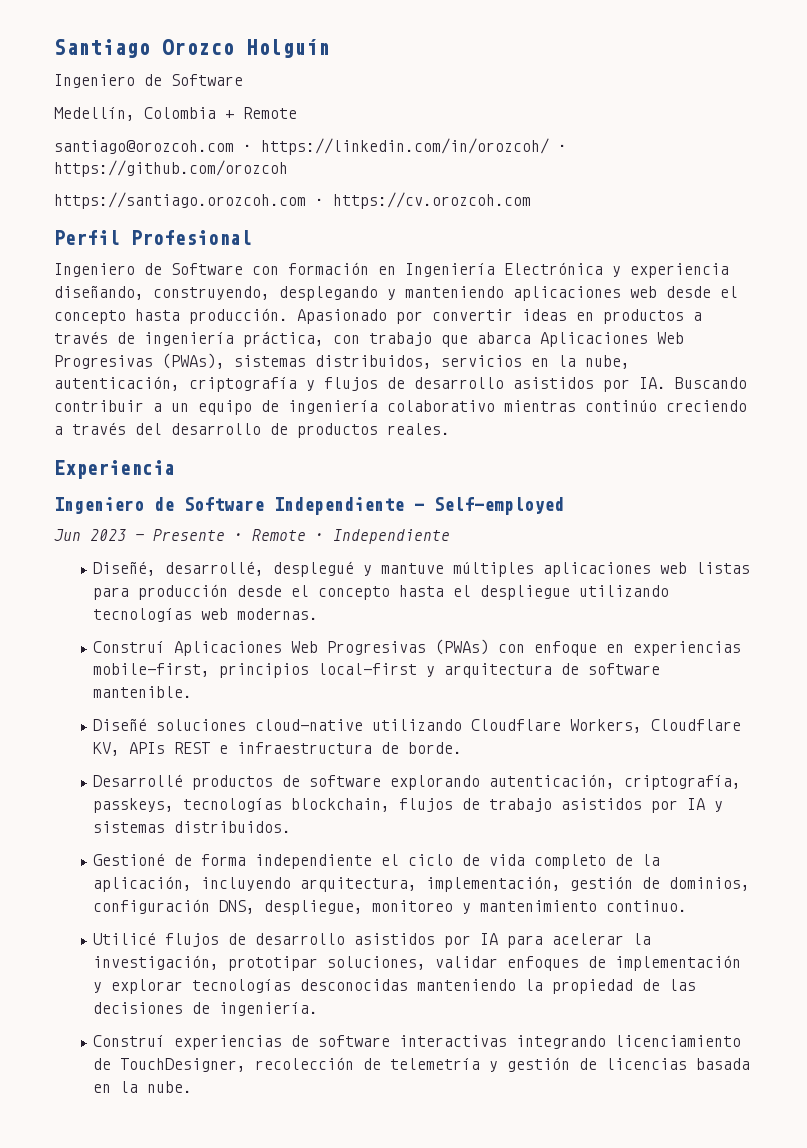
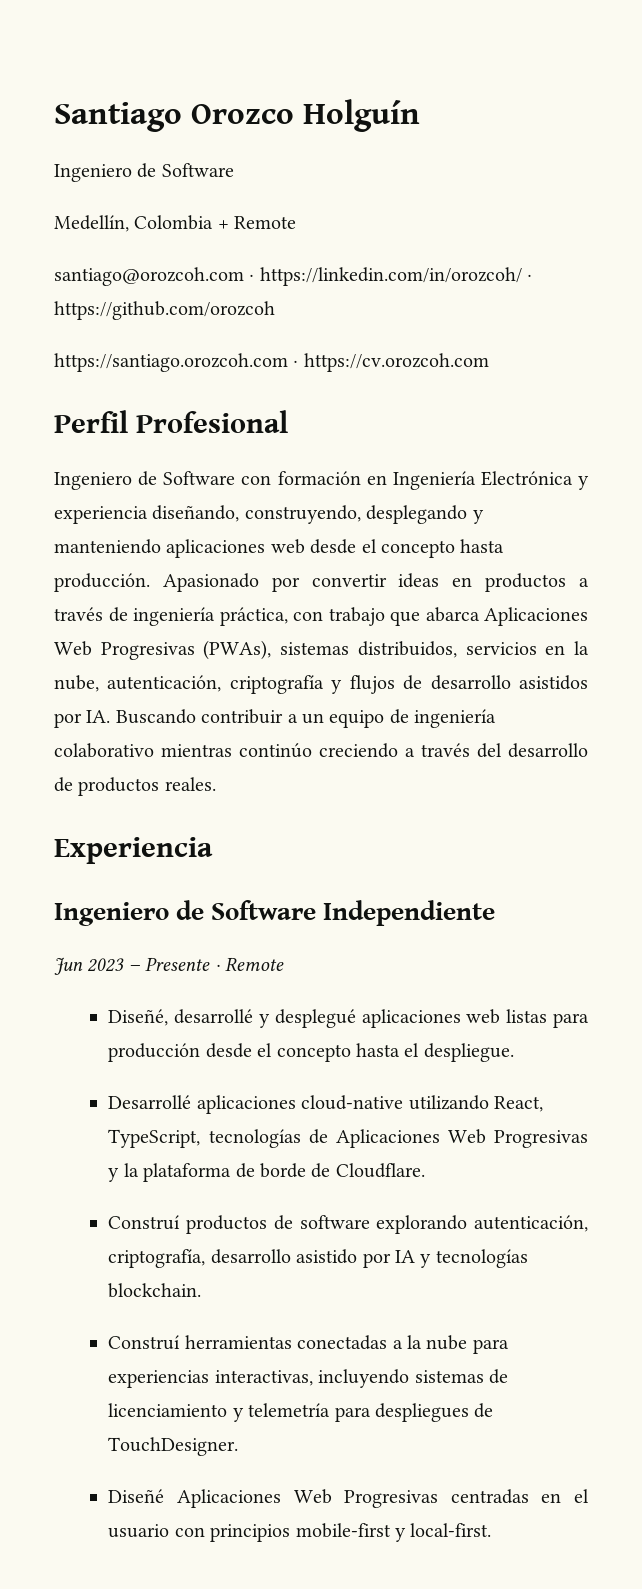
- Ingeniero de Software Independiente — Self-employed
+ Ingeniero de Software Independiente
- Jun 2023 – Presente · Remote · Independiente
+ Jun 2023 – Presente · Remote
- Diseñé, desarrollé, desplegué y mantuve múltiples aplicaciones web listas para producción desde el concepto hasta el despliegue utilizando tecnologías web modernas.
- Construí Aplicaciones Web Progresivas (PWAs) con enfoque en experiencias mobile-first, principios local-first y arquitectura de software mantenible.
- Diseñé soluciones cloud-native utilizando Cloudflare Workers, Cloudflare KV, APIs REST e infraestructura de borde.
- Desarrollé productos de software explorando autenticación, criptografía, passkeys, tecnologías blockchain, flujos de trabajo asistidos por IA y sistemas distribuidos.
- Gestioné de forma independiente el ciclo de vida completo de la aplicación, incluyendo arquitectura, implementación, gestión de dominios, configuración DNS, despliegue, monitoreo y mantenimiento continuo.
- Utilicé flujos de desarrollo asistidos por IA para acelerar la investigación, prototipar soluciones, validar enfoques de implementación y explorar tecnologías desconocidas manteniendo la propiedad de las decisiones de ingeniería.
- Construí experiencias de software interactivas integrando licenciamiento de TouchDesigner, recolección de telemetría y gestión de licencias basada en la nube.
+ Diseñé, desarrollé y desplegué aplicaciones web listas para producción desde el concepto hasta el despliegue.
+ Desarrollé aplicaciones cloud-native utilizando React, TypeScript, tecnologías de Aplicaciones Web Progresivas y la plataforma de borde de Cloudflare.
+ Construí productos de software explorando autenticación, criptografía, desarrollo asistido por IA y tecnologías blockchain.
+ Construí herramientas conectadas a la nube para experiencias interactivas, incluyendo sistemas de licenciamiento y telemetría para despliegues de TouchDesigner.
+ Diseñé Aplicaciones Web Progresivas centradas en el usuario con principios mobile-first y local-first.

